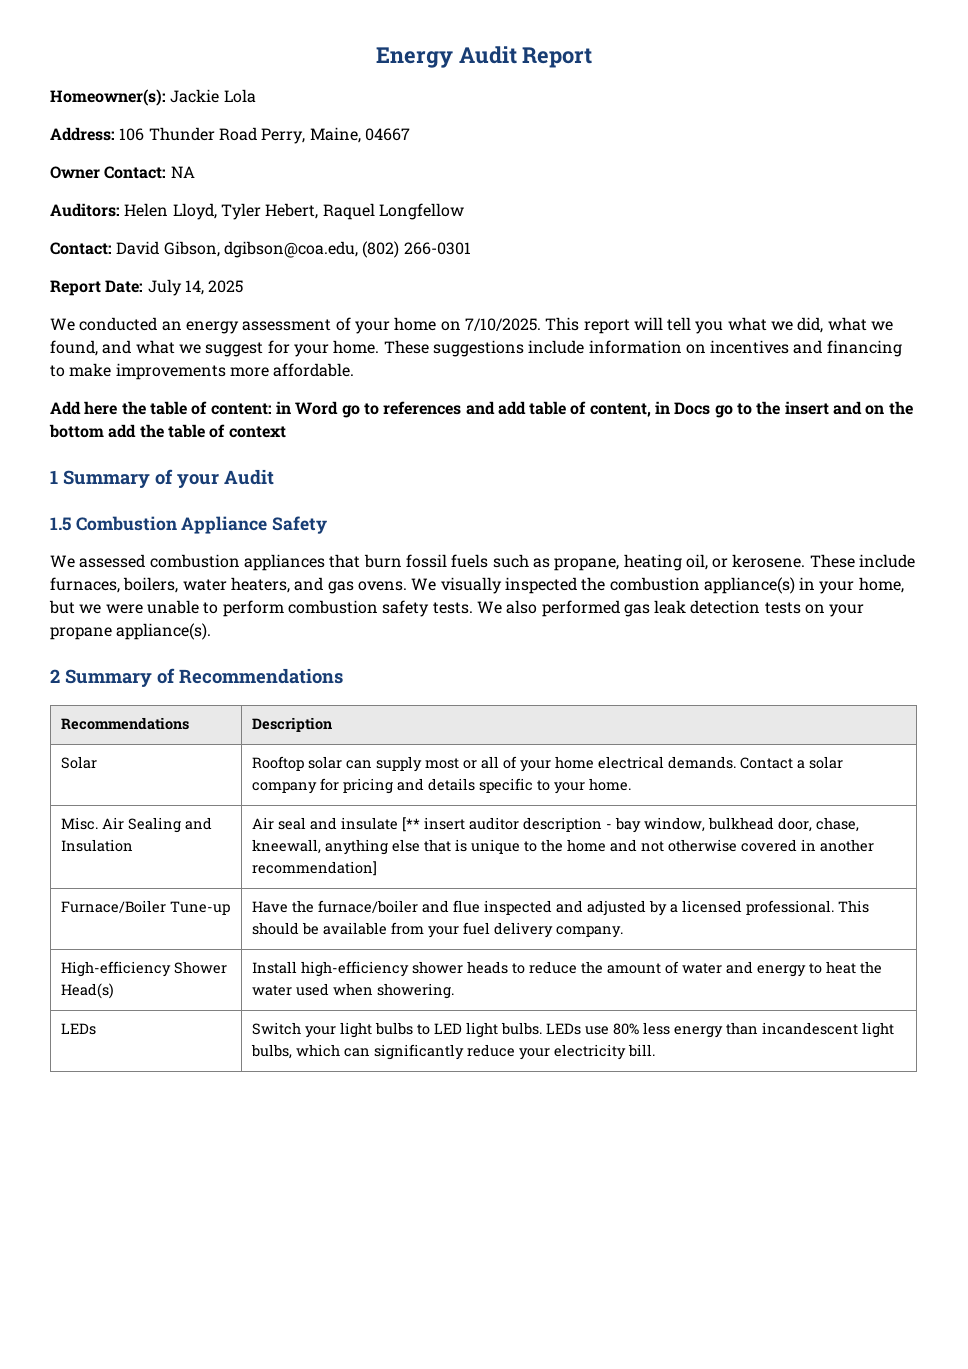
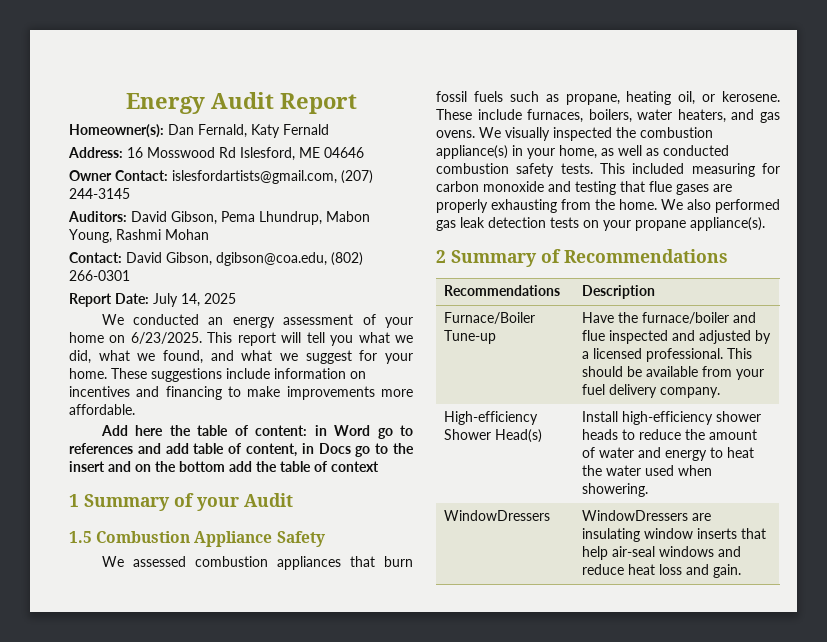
- Homeowner(s): Jackie Lola
- Address: 106 Thunder Road Perry, Maine, 04667
- Owner Contact: NA
- Auditors: Helen Lloyd, Tyler Hebert, Raquel Longfellow
+ Homeowner(s): Dan Fernald, Katy Fernald
+ Address: 16 Mosswood Rd Islesford, ME 04646
+ Owner Contact: islesfordartists@gmail.com, (207) 244-3145
+ Auditors: David Gibson, Pema Lhundrup, Mabon Young, Rashmi Mohan
- We conducted an energy assessment of your home on 7/10/2025.
+ We conducted an energy assessment of your home on 6/23/2025.
- We visually inspected the combustion appliance(s) in your home, but we were unable to perform combustion safety tests.
+ We visually inspected the combustion appliance(s) in your home, as well as conducted combustion safety tests. This included measuring for carbon monoxide and testing that flue gases are properly exhausting from the home.
- Solar | Rooftop solar can supply most or all of your home electrical demands. Contact a solar company for pricing and details specific to your home.
- Misc. Air Sealing and Insulation | Air seal and insulate [** insert auditor description - bay window, bulkhead door, chase, kneewall, anything else that is unique to the home and not otherwise covered in another recommendation]
- LEDs | Switch your light bulbs to LED light bulbs. LEDs use 80% less energy than incandescent light bulbs, which can significantly reduce your electricity bill.
+ WindowDressers | WindowDressers are insulating window inserts that help air-seal windows and reduce heat loss and gain.

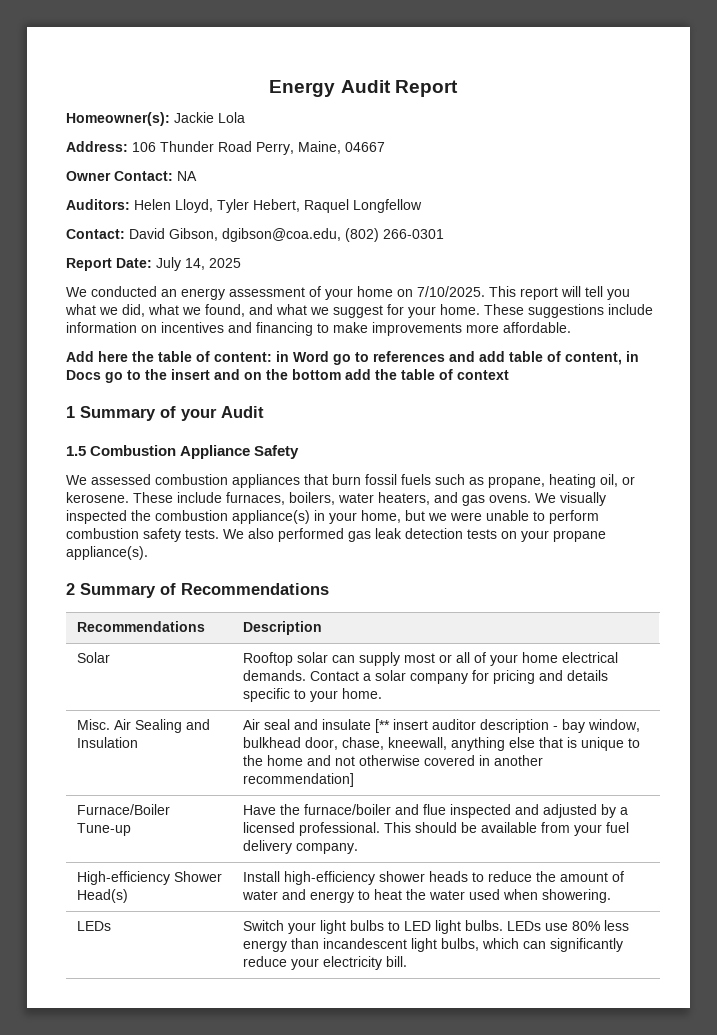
- Homeowner(s): Dan Fernald, Katy Fernald
- Address: 16 Mosswood Rd Islesford, ME 04646
- Owner Contact: islesfordartists@gmail.com, (207) 244-3145
- Auditors: David Gibson, Pema Lhundrup, Mabon Young, Rashmi Mohan
+ Homeowner(s): Jackie Lola
+ Address: 106 Thunder Road Perry, Maine, 04667
+ Owner Contact: NA
+ Auditors: Helen Lloyd, Tyler Hebert, Raquel Longfellow
- We conducted an energy assessment of your home on 6/23/2025.
+ We conducted an energy assessment of your home on 7/10/2025.
- We visually inspected the combustion appliance(s) in your home, as well as conducted combustion safety tests. This included measuring for carbon monoxide and testing that flue gases are properly exhausting from the home.
+ We visually inspected the combustion appliance(s) in your home, but we were unable to perform combustion safety tests.
+ Solar | Rooftop solar can supply most or all of your home electrical demands. Contact a solar company for pricing and details specific to your home.
+ Misc. Air Sealing and Insulation | Air seal and insulate [** insert auditor description - bay window, bulkhead door, chase, kneewall, anything else that is unique to the home and not otherwise covered in another recommendation]
- WindowDressers | WindowDressers are insulating window inserts that help air-seal windows and reduce heat loss and gain.
+ LEDs | Switch your light bulbs to LED light bulbs. LEDs use 80% less energy than incandescent light bulbs, which can significantly reduce your electricity bill.

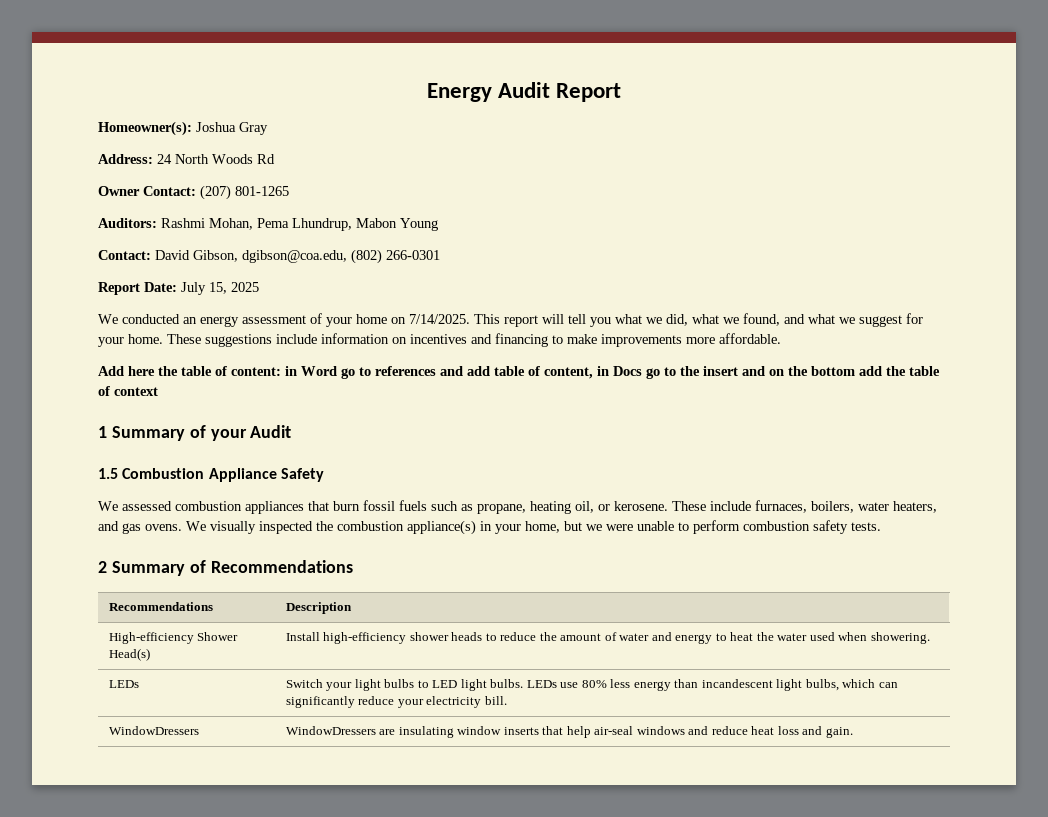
- Homeowner(s): Jackie Lola
+ Homeowner(s): Joshua Gray
- Address: 106 Thunder Road Perry, Maine, 04667
+ Address: 24 North Woods Rd
- Owner Contact: NA
+ Owner Contact: (207) 801-1265
- Auditors: Helen Lloyd, Tyler Hebert, Raquel Longfellow
+ Auditors: Rashmi Mohan, Pema Lhundrup, Mabon Young
- Report Date: July 14, 2025
+ Report Date: July 15, 2025
- We conducted an energy assessment of your home on 7/10/2025.
+ We conducted an energy assessment of your home on 7/14/2025.
- We also performed gas leak detection tests on your propane appliance(s).
- Solar | Rooftop solar can supply most or all of your home electrical demands. Contact a solar company for pricing and details specific to your home.
- Misc. Air Sealing and Insulation | Air seal and insulate [** insert auditor description - bay window, bulkhead door, chase, kneewall, anything else that is unique to the home and not otherwise covered in another recommendation]
- Furnace/Boiler Tune-up | Have the furnace/boiler and flue inspected and adjusted by a licensed professional. This should be available from your fuel delivery company.
+ WindowDressers | WindowDressers are insulating window inserts that help air-seal windows and reduce heat loss and gain.

